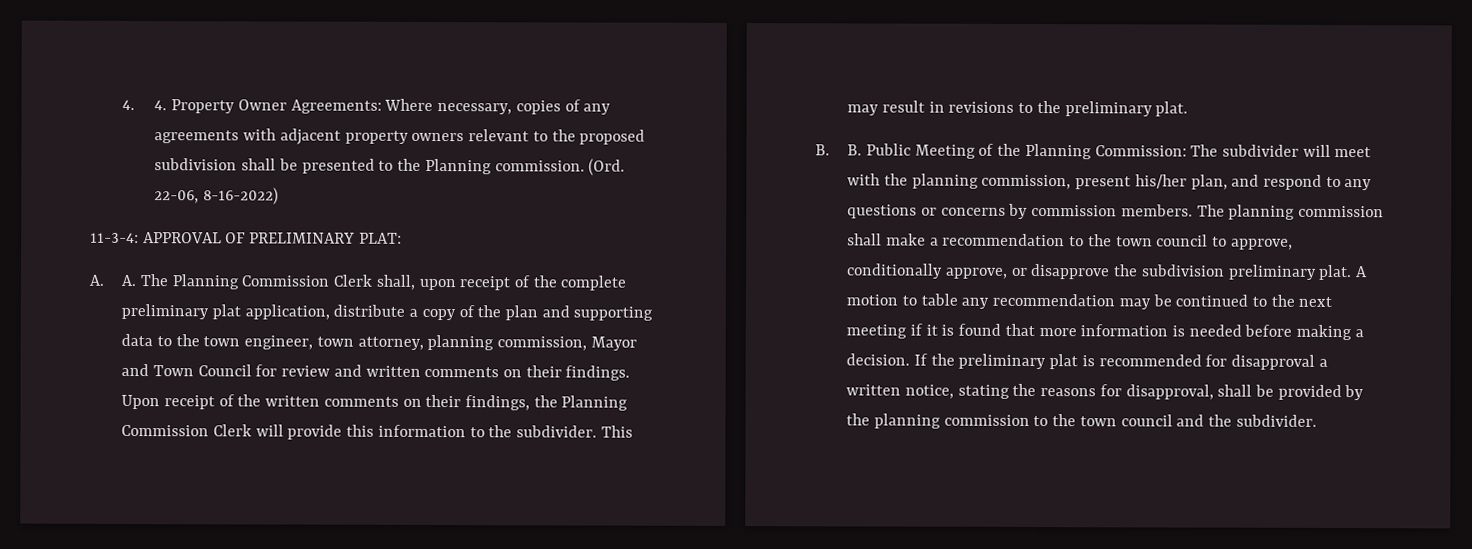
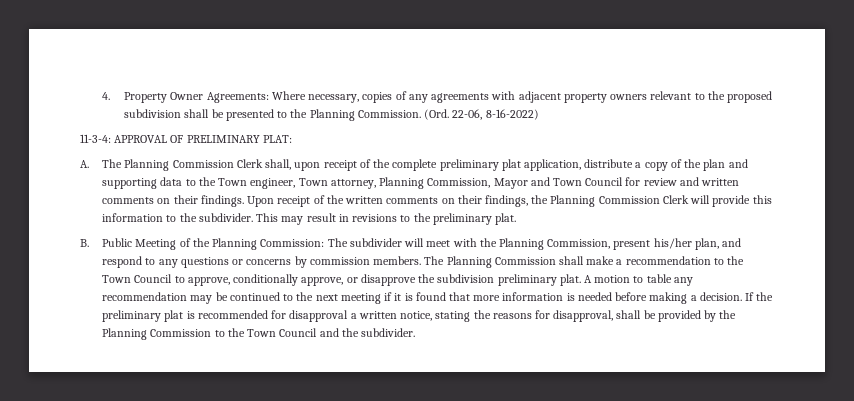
- 4. 4. Property Owner Agreements: Where necessary, copies of any agreements with adjacent property owners relevant to the proposed subdivision shall be presented to the Planning commission.
+ 4. Property Owner Agreements: Where necessary, copies of any agreements with adjacent property owners relevant to the proposed subdivision shall be presented to the Planning Commission.
- A. A. The Planning Commission Clerk shall, upon receipt of the complete preliminary plat application, distribute a copy of the plan and supporting data to the town engineer, town attorney, planning commission, Mayor and Town Council for review and written comments on their findings.
+ A. The Planning Commission Clerk shall, upon receipt of the complete preliminary plat application, distribute a copy of the plan and supporting data to the Town engineer, Town attorney, Planning Commission, Mayor and Town Council for review and written comments on their findings.
- B. B. Public Meeting of the Planning Commission: The subdivider will meet with the planning commission, present his/her plan, and respond to any questions or concerns by commission members.
+ B. Public Meeting of the Planning Commission: The subdivider will meet with the Planning Commission, present his/her plan, and respond to any questions or concerns by commission members.
- The planning commission shall make a recommendation to the town council to approve, conditionally approve, or disapprove the subdivision preliminary plat.
+ The Planning Commission shall make a recommendation to the Town Council to approve, conditionally approve, or disapprove the subdivision preliminary plat.
- If the preliminary plat is recommended for disapproval a written notice, stating the reasons for disapproval, shall be provided by the planning commission to the town council and the subdivider.
+ If the preliminary plat is recommended for disapproval a written notice, stating the reasons for disapproval, shall be provided by the Planning Commission to the Town Council and the subdivider.

